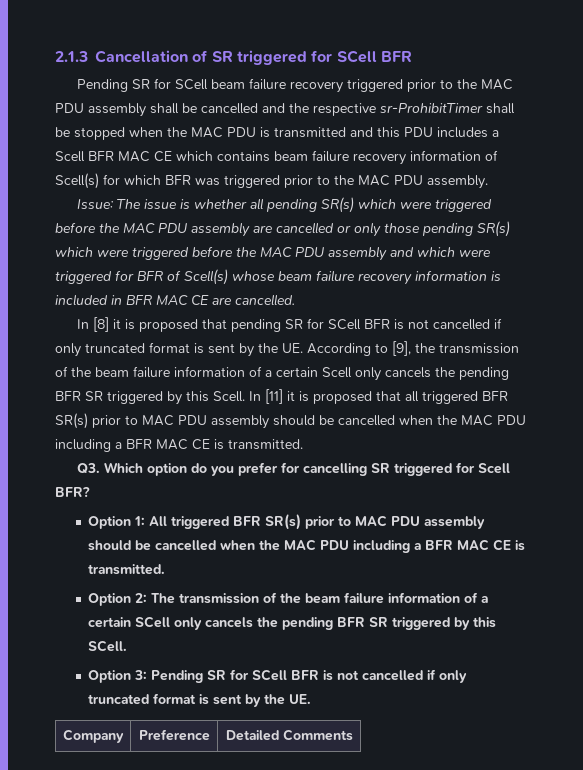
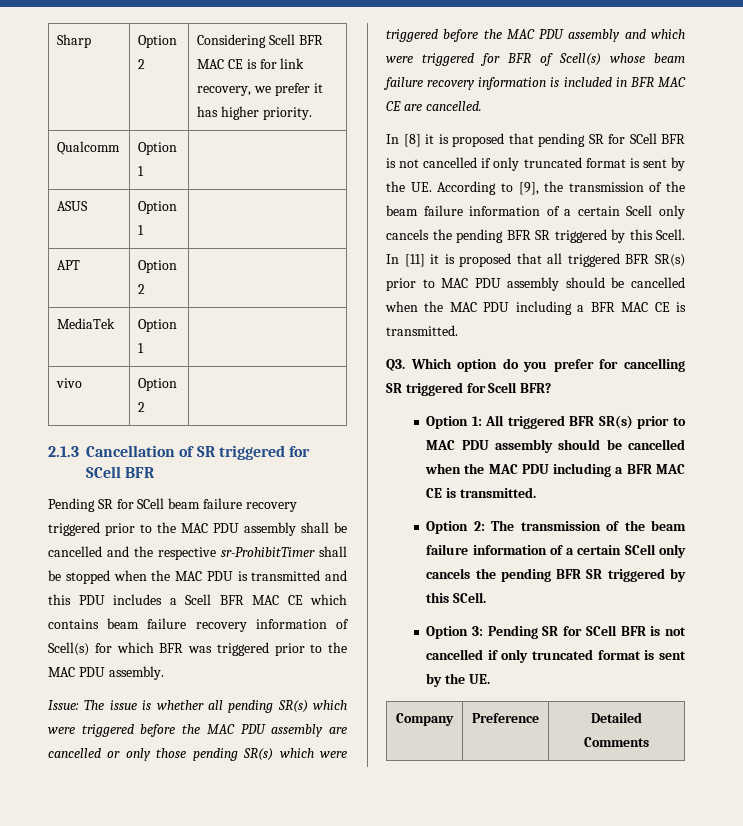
+ Sharp | Option 2 | Considering Scell BFR MAC CE is for link recovery, we prefer it has higher priority.
+ Qualcomm | Option 1 |
+ ASUS | Option 1 |
+ APT | Option 2 |
+ MediaTek | Option 1 |
+ vivo | Option 2 |

